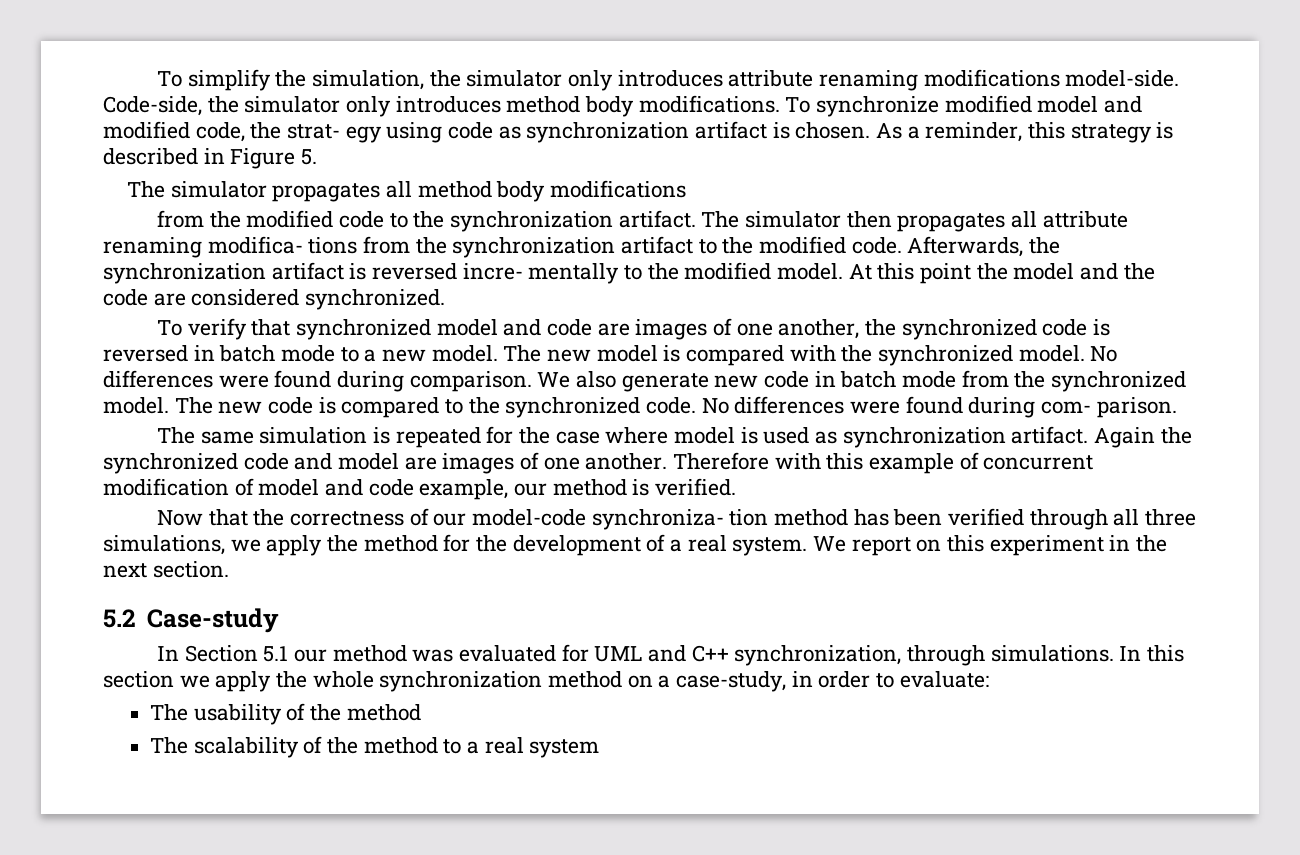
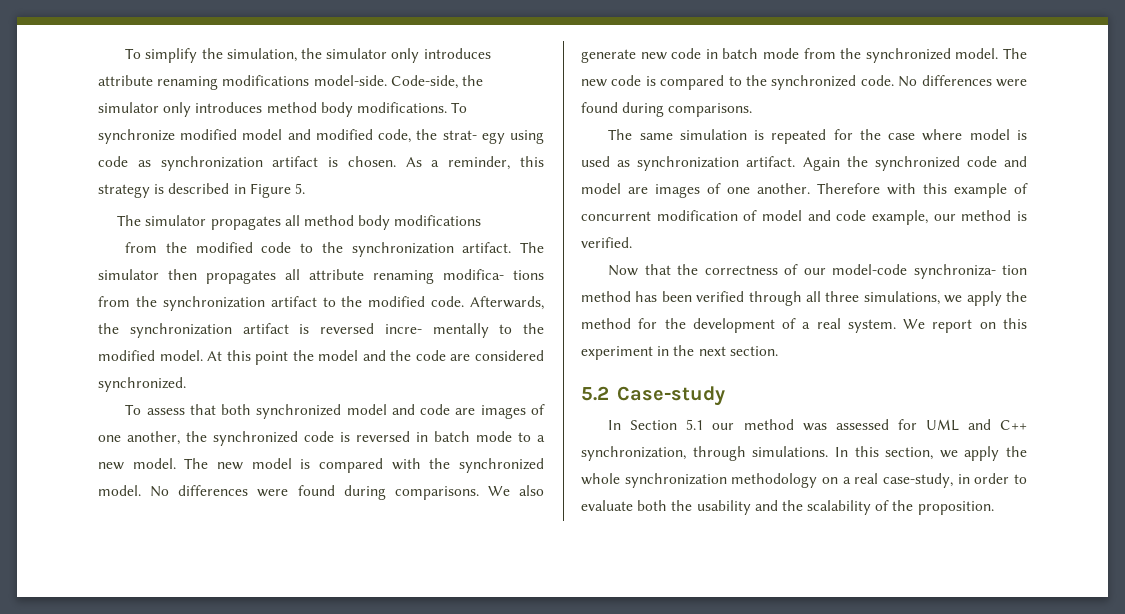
- To verify that synchronized model and code are images of one another, the synchronized code is reversed in batch mode to a new model.
+ To assess that both synchronized model and code are images of one another, the synchronized code is reversed in batch mode to a new model.
- The new model is compared with the synchronized model. No differences were found during comparison.
+ The new model is compared with the synchronized model. No differences were found during comparisons.
- The new code is compared to the synchronized code. No differences were found during com- parison.
+ The new code is compared to the synchronized code. No differences were found during comparisons.
- In Section 5.1 our method was evaluated for UML and C++ synchronization, through simulations.
+ In Section 5.1 our method was assessed for UML and C++ synchronization, through simulations.
- In this section we apply the whole synchronization method on a case-study, in order to evaluate:
- The usability of the method
- The scalability of the method to a real system
+ In this section, we apply the whole synchronization methodology on a real case-study, in order to evaluate both the usability and the scalability of the proposition.

